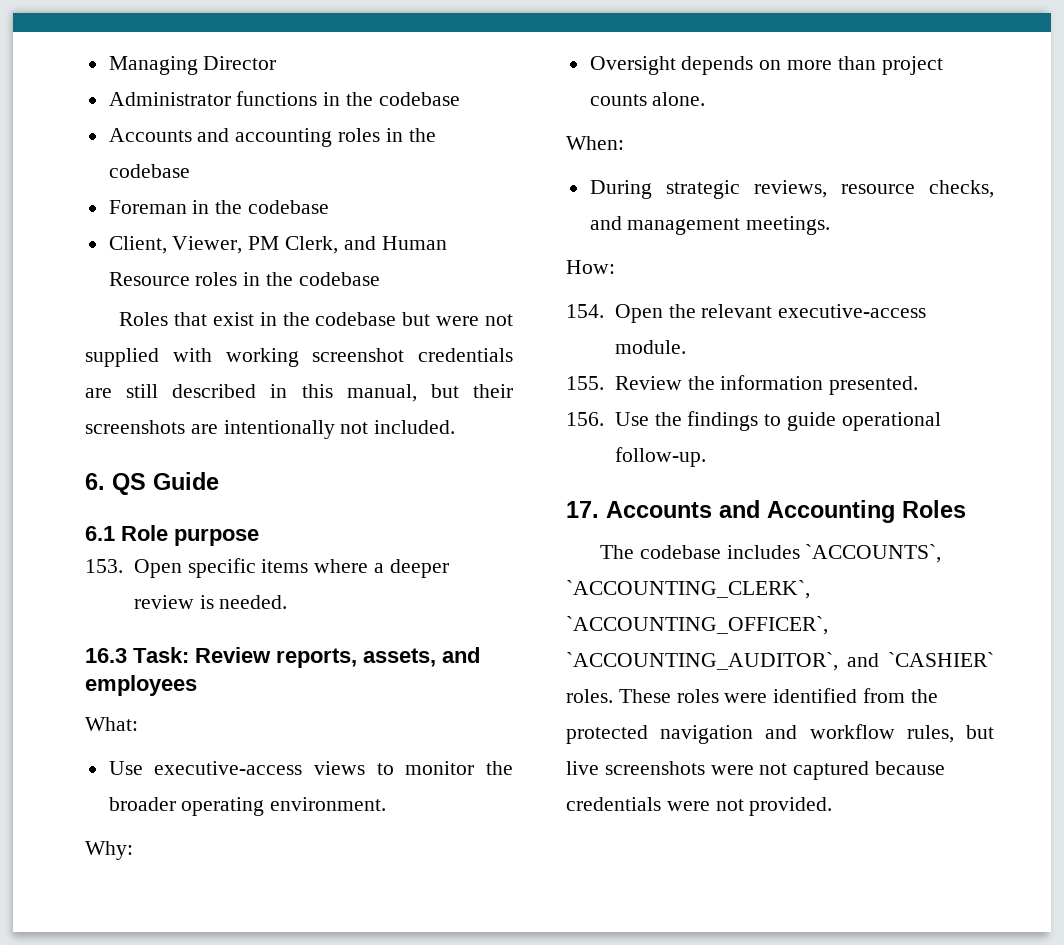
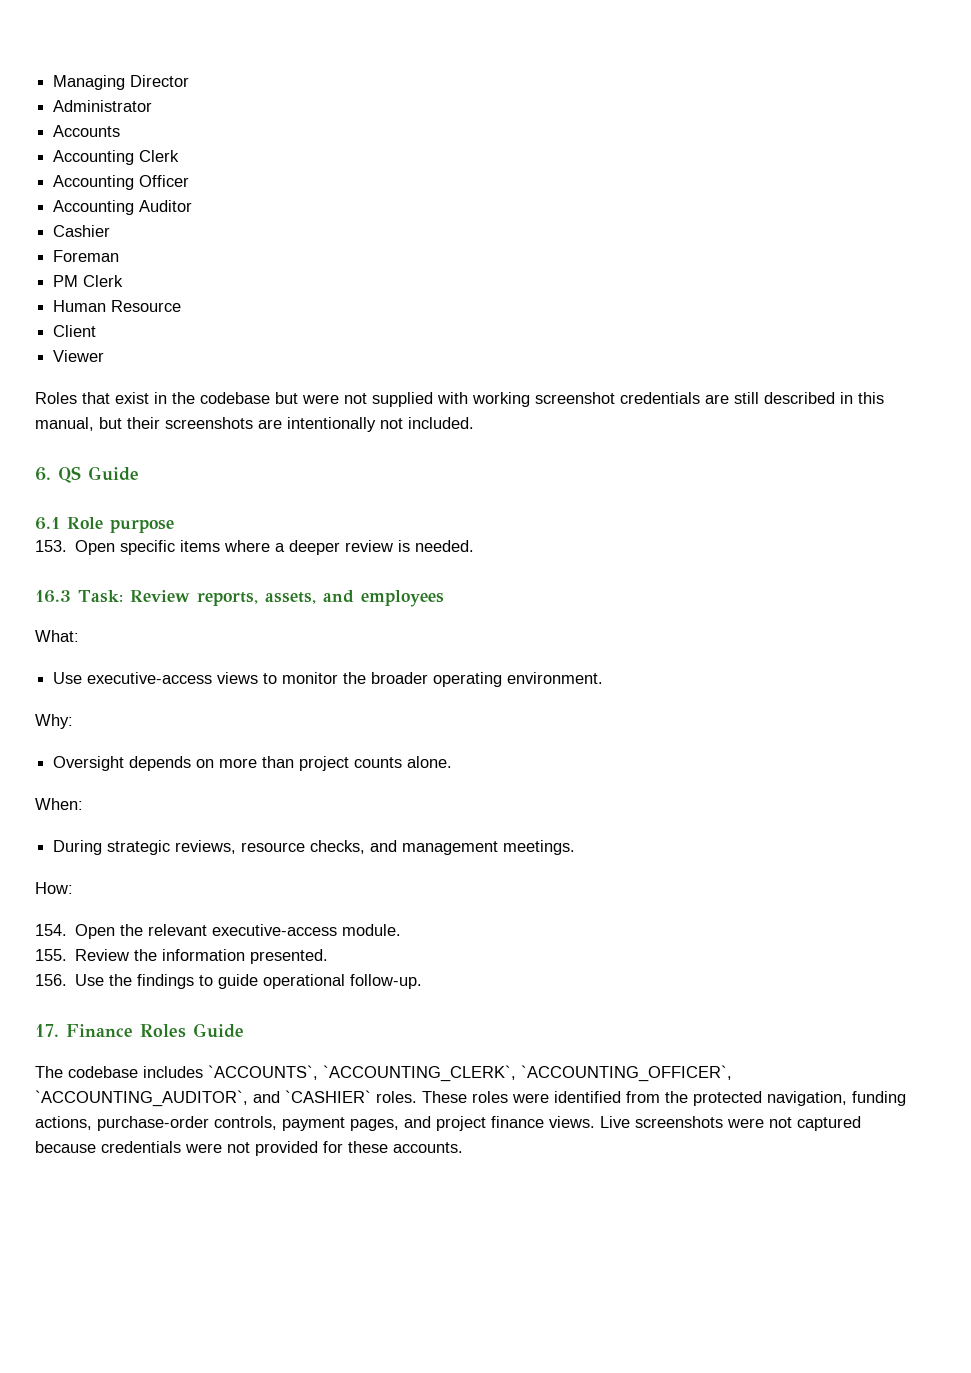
- Administrator functions in the codebase
- Accounts and accounting roles in the codebase
- Foreman in the codebase
- Client, Viewer, PM Clerk, and Human Resource roles in the codebase
+ Administrator
+ Accounts
+ Accounting Clerk
+ Accounting Officer
+ Accounting Auditor
+ Cashier
+ Foreman
+ PM Clerk
+ Human Resource
+ Client
+ Viewer
- 17. Accounts and Accounting Roles
+ 17. Finance Roles Guide
- These roles were identified from the protected navigation and workflow rules, but live screenshots were not captured because credentials were not provided.
+ These roles were identified from the protected navigation, funding actions, purchase-order controls, payment pages, and project finance views. Live screenshots were not captured because credentials were not provided for these accounts.

